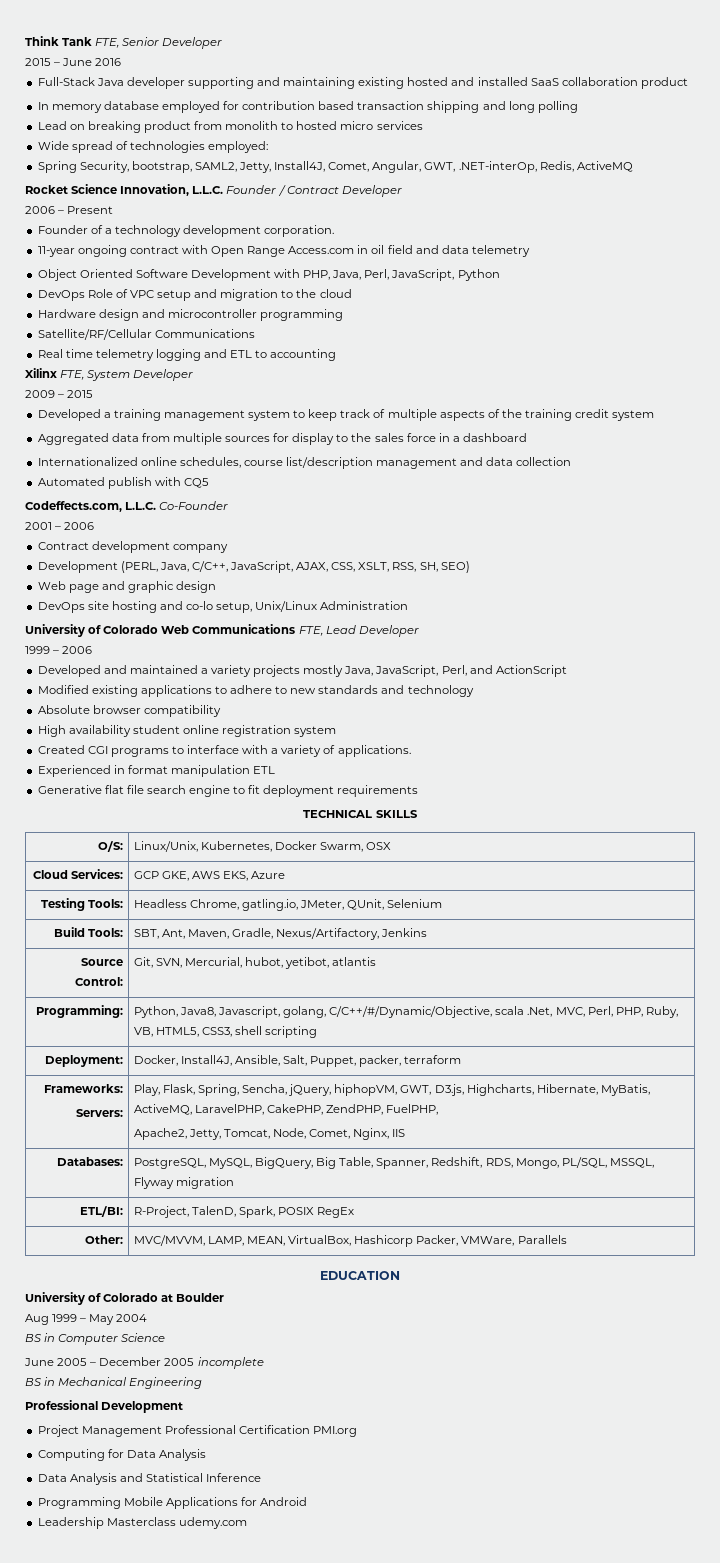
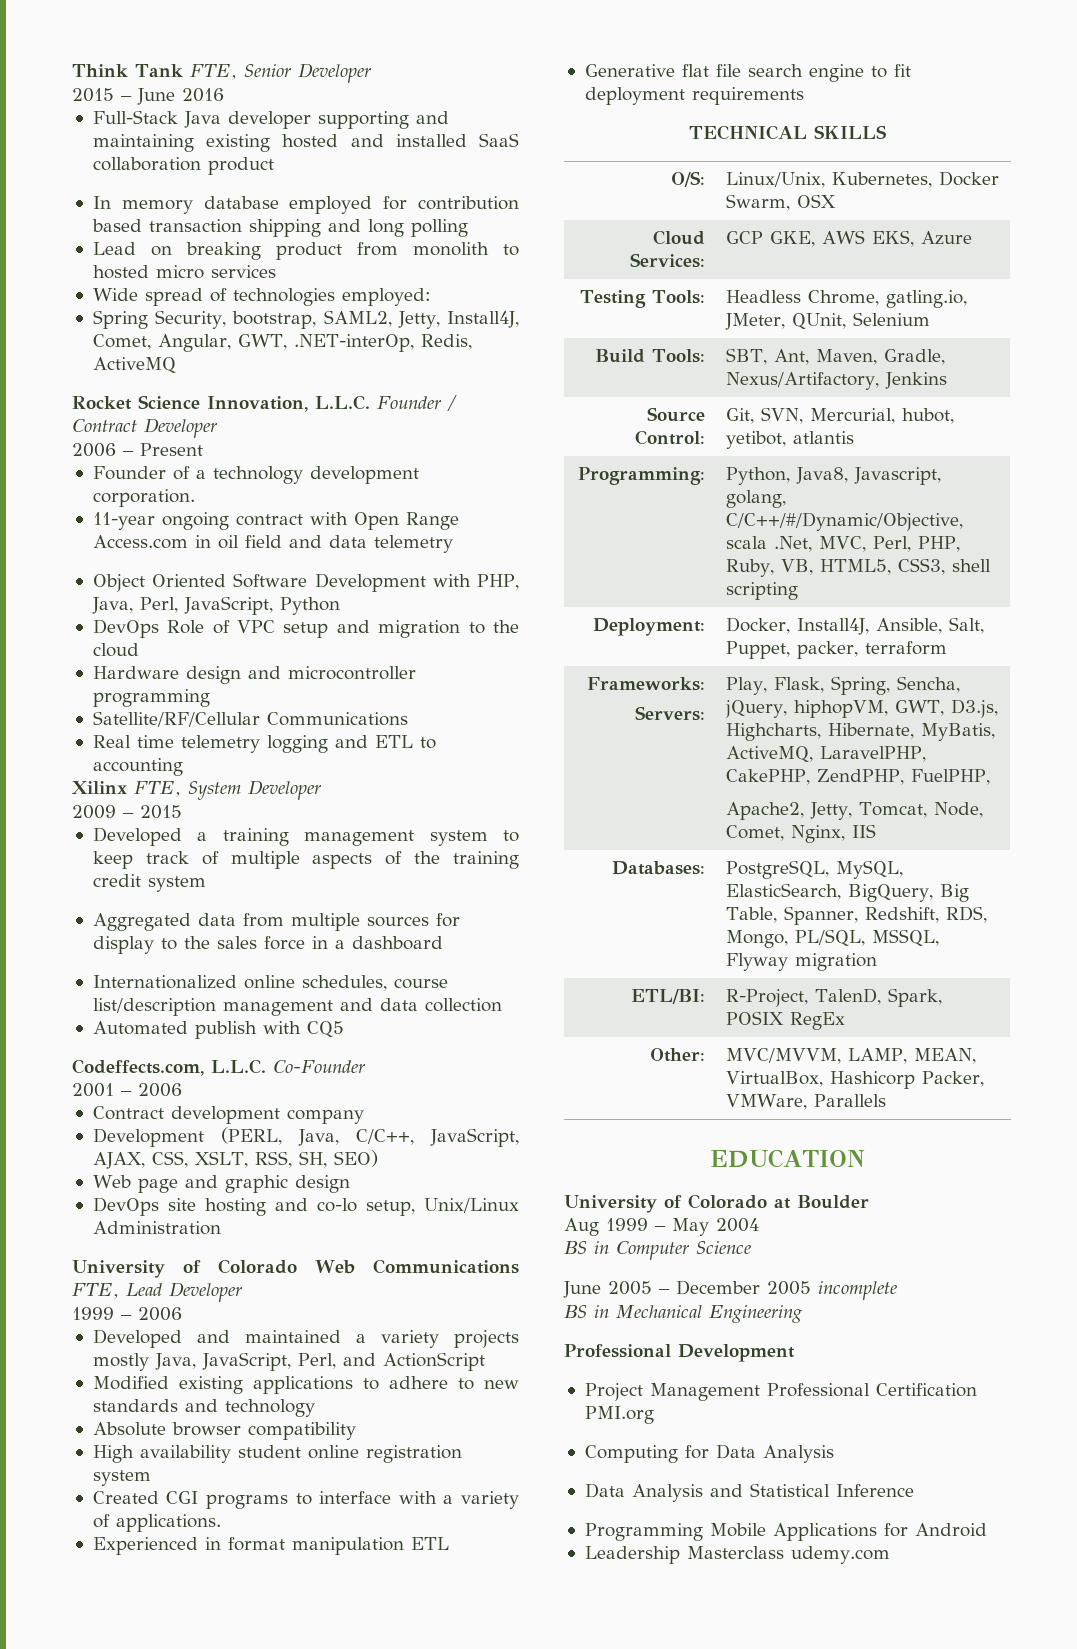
- Databases: | PostgreSQL, MySQL, BigQuery, Big Table, Spanner, Redshift, RDS, Mongo, PL/SQL, MSSQL, Flyway migration
+ Databases: | PostgreSQL, MySQL, ElasticSearch, BigQuery, Big Table, Spanner, Redshift, RDS, Mongo, PL/SQL, MSSQL, Flyway migration

